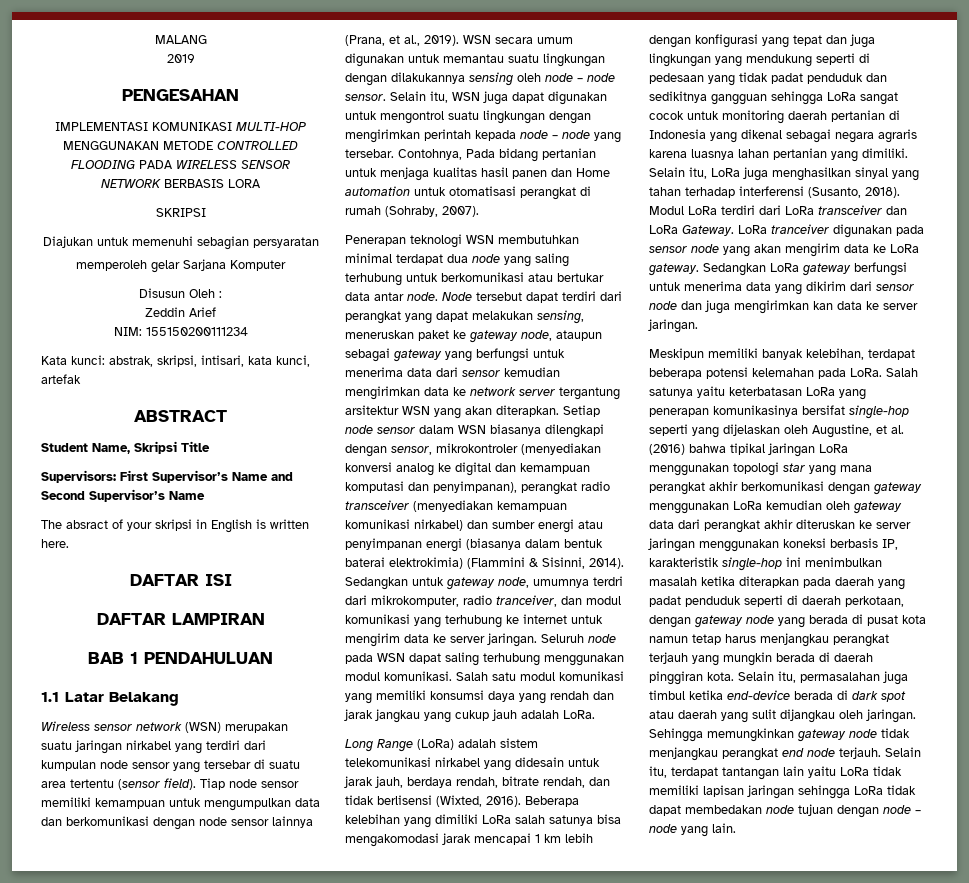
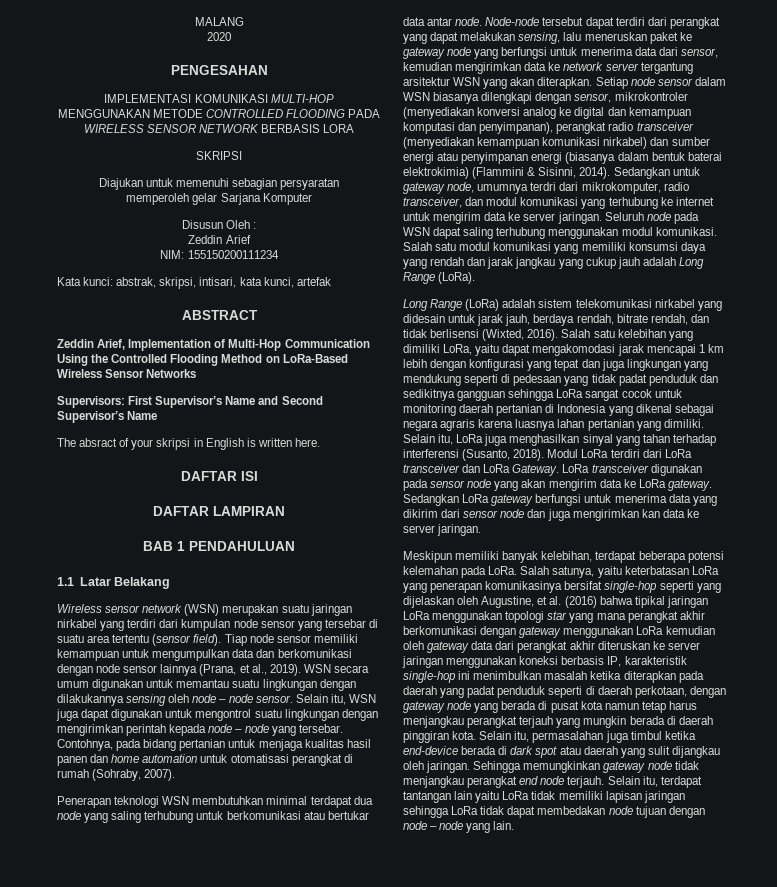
- 2019
+ 2020
- Student Name, Skripsi Title
+ Zeddin Arief, Implementation of Multi-Hop Communication Using the Controlled Flooding Method on LoRa-Based Wireless Sensor Networks
- Contohnya, Pada bidang pertanian untuk menjaga kualitas hasil panen dan Home automation untuk otomatisasi perangkat di rumah (Sohraby, 2007).
+ Contohnya, pada bidang pertanian untuk menjaga kualitas hasil panen dan home automation untuk otomatisasi perangkat di rumah (Sohraby, 2007).
- Node tersebut dapat terdiri dari perangkat yang dapat melakukan sensing, meneruskan paket ke gateway node, ataupun sebagai gateway yang berfungsi untuk menerima data dari sensor kemudian mengirimkan data ke network server tergantung arsitektur WSN yang akan diterapkan.
+ Node-node tersebut dapat terdiri dari perangkat yang dapat melakukan sensing, lalu meneruskan paket ke gateway node yang berfungsi untuk menerima data dari sensor, kemudian mengirimkan data ke network server tergantung arsitektur WSN yang akan diterapkan.
- Sedangkan untuk gateway node, umumnya terdri dari mikrokomputer, radio tranceiver, dan modul komunikasi yang terhubung ke internet untuk mengirim data ke server jaringan.
+ Sedangkan untuk gateway node, umumnya terdri dari mikrokomputer, radio transceiver, dan modul komunikasi yang terhubung ke internet untuk mengirim data ke server jaringan.
- Salah satu modul komunikasi yang memiliki konsumsi daya yang rendah dan jarak jangkau yang cukup jauh adalah LoRa.
+ Salah satu modul komunikasi yang memiliki konsumsi daya yang rendah dan jarak jangkau yang cukup jauh adalah Long Range (LoRa).
- Beberapa kelebihan yang dimiliki LoRa salah satunya bisa mengakomodasi jarak mencapai 1 km lebih dengan konfigurasi yang tepat dan juga lingkungan yang mendukung seperti di pedesaan yang tidak padat penduduk dan sedikitnya gangguan sehingga LoRa sangat cocok untuk monitoring daerah pertanian di Indonesia yang dikenal sebagai negara agraris karena luasnya lahan pertanian yang dimiliki.
+ Salah satu kelebihan yang dimiliki LoRa, yaitu dapat mengakomodasi jarak mencapai 1 km lebih dengan konfigurasi yang tepat dan juga lingkungan yang mendukung seperti di pedesaan yang tidak padat penduduk dan sedikitnya gangguan sehingga LoRa sangat cocok untuk monitoring daerah pertanian di Indonesia yang dikenal sebagai negara agraris karena luasnya lahan pertanian yang dimiliki.
- LoRa tranceiver digunakan pada sensor node yang akan mengirim data ke LoRa gateway.
+ LoRa transceiver digunakan pada sensor node yang akan mengirim data ke LoRa gateway.
- Salah satunya yaitu keterbatasan LoRa yang penerapan komunikasinya bersifat single-hop seperti yang dijelaskan oleh Augustine, et al. (2016) bahwa tipikal jaringan LoRa menggunakan topologi star yang mana perangkat akhir berkomunikasi dengan gateway menggunakan LoRa kemudian oleh gateway data dari perangkat akhir diteruskan ke server jaringan menggunakan koneksi berbasis IP, karakteristik single-hop ini menimbulkan masalah ketika diterapkan pada daerah yang padat penduduk seperti di daerah perkotaan, dengan gateway node yang berada di pusat kota namun tetap harus menjangkau perangkat terjauh yang mungkin berada di daerah pinggiran kota.
+ Salah satunya, yaitu keterbatasan LoRa yang penerapan komunikasinya bersifat single-hop seperti yang dijelaskan oleh Augustine, et al. (2016) bahwa tipikal jaringan LoRa menggunakan topologi star yang mana perangkat akhir berkomunikasi dengan gateway menggunakan LoRa kemudian oleh gateway data dari perangkat akhir diteruskan ke server jaringan menggunakan koneksi berbasis IP, karakteristik single-hop ini menimbulkan masalah ketika diterapkan pada daerah yang padat penduduk seperti di daerah perkotaan, dengan gateway node yang berada di pusat kota namun tetap harus menjangkau perangkat terjauh yang mungkin berada di daerah pinggiran kota.

